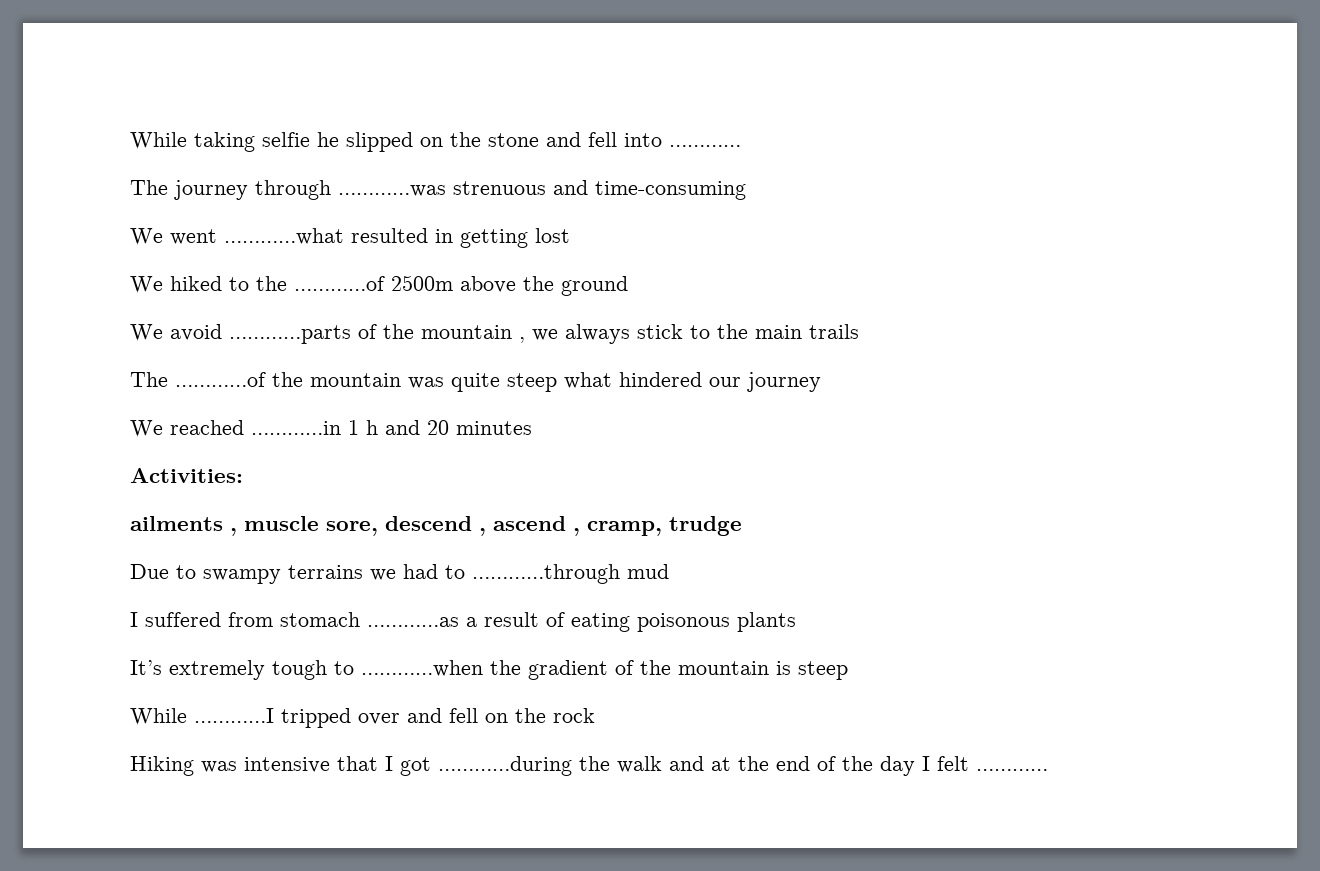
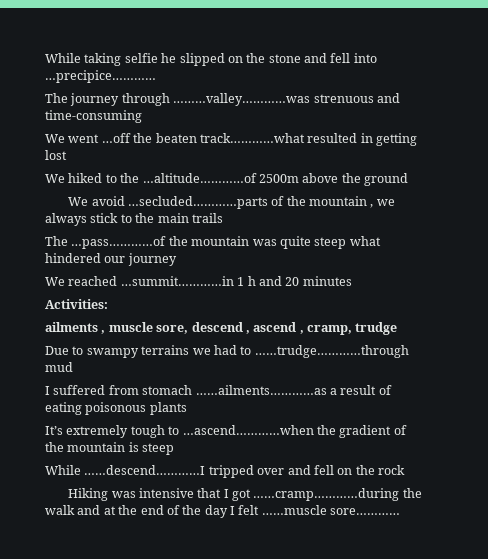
- While taking selfie he slipped on the stone and fell into …………
+ While taking selfie he slipped on the stone and fell into …precipice…………
- The journey through …………was strenuous and time-consuming
+ The journey through ………valley…………was strenuous and time-consuming
- We went …………what resulted in getting lost
+ We went …off the beaten track…………what resulted in getting lost
- We hiked to the …………of 2500m above the ground
+ We hiked to the …altitude…………of 2500m above the ground
- We avoid …………parts of the mountain , we always stick to the main trails
+ We avoid …secluded…………parts of the mountain , we always stick to the main trails
- The …………of the mountain was quite steep what hindered our journey
+ The …pass…………of the mountain was quite steep what hindered our journey
- We reached …………in 1 h and 20 minutes
+ We reached …summit…………in 1 h and 20 minutes
- Due to swampy terrains we had to …………through mud
+ Due to swampy terrains we had to ……trudge…………through mud
- I suffered from stomach …………as a result of eating poisonous plants
+ I suffered from stomach ……ailments…………as a result of eating poisonous plants
- It’s extremely tough to …………when the gradient of the mountain is steep
+ It’s extremely tough to …ascend…………when the gradient of the mountain is steep
- While …………I tripped over and fell on the rock
+ While ……descend…………I tripped over and fell on the rock
- Hiking was intensive that I got …………during the walk and at the end of the day I felt …………
+ Hiking was intensive that I got ……cramp…………during the walk and at the end of the day I felt ……muscle sore…………

